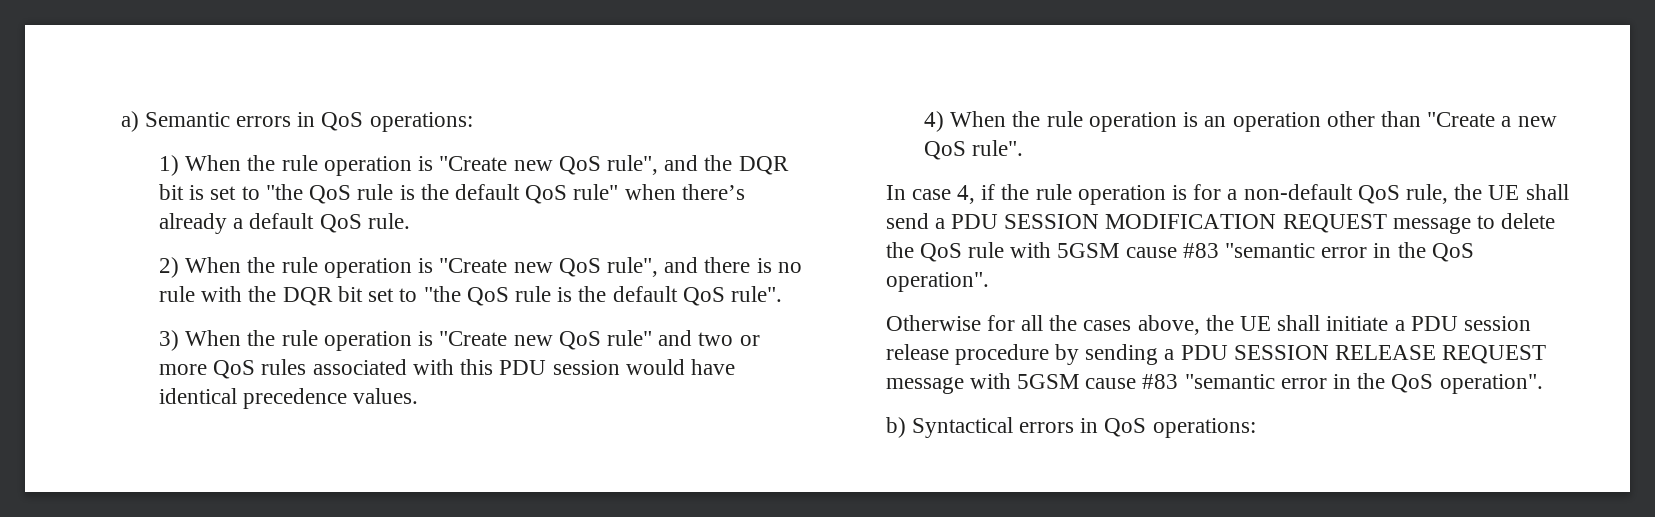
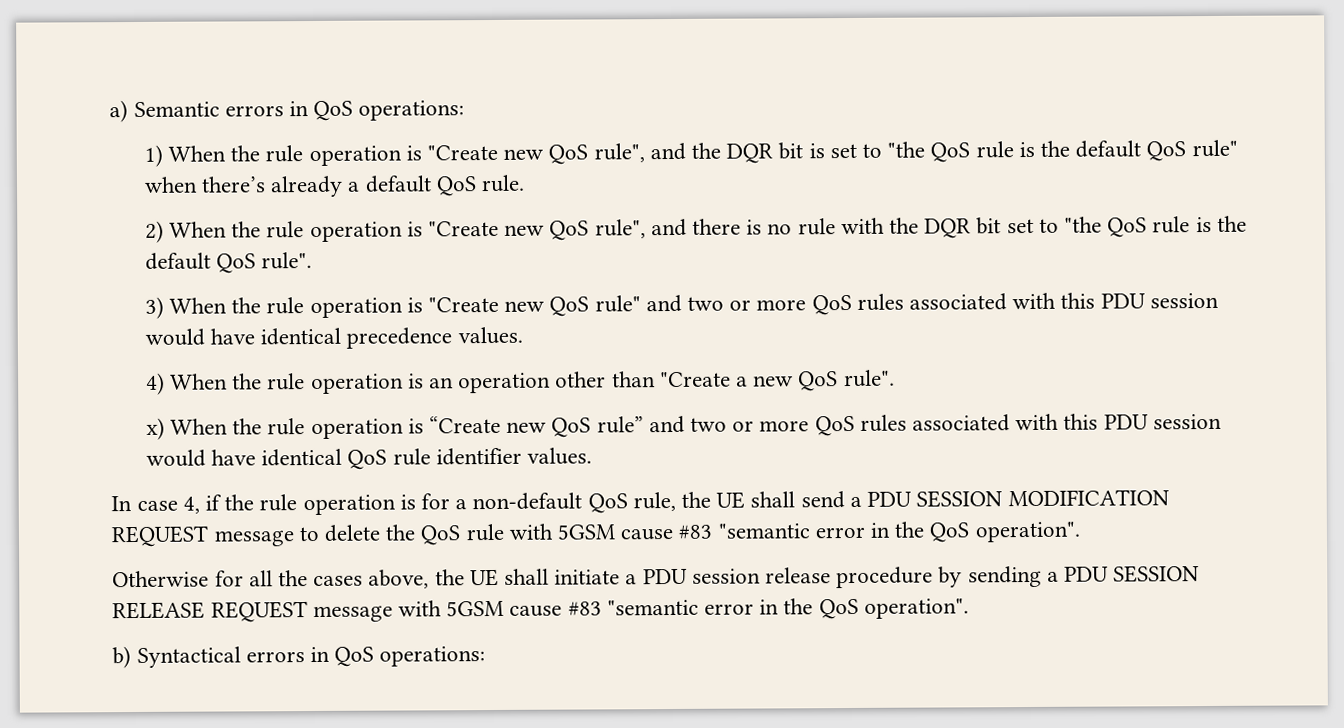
+ x) When the rule operation is “Create new QoS rule” and two or more QoS rules associated with this PDU session would have identical QoS rule identifier values.

